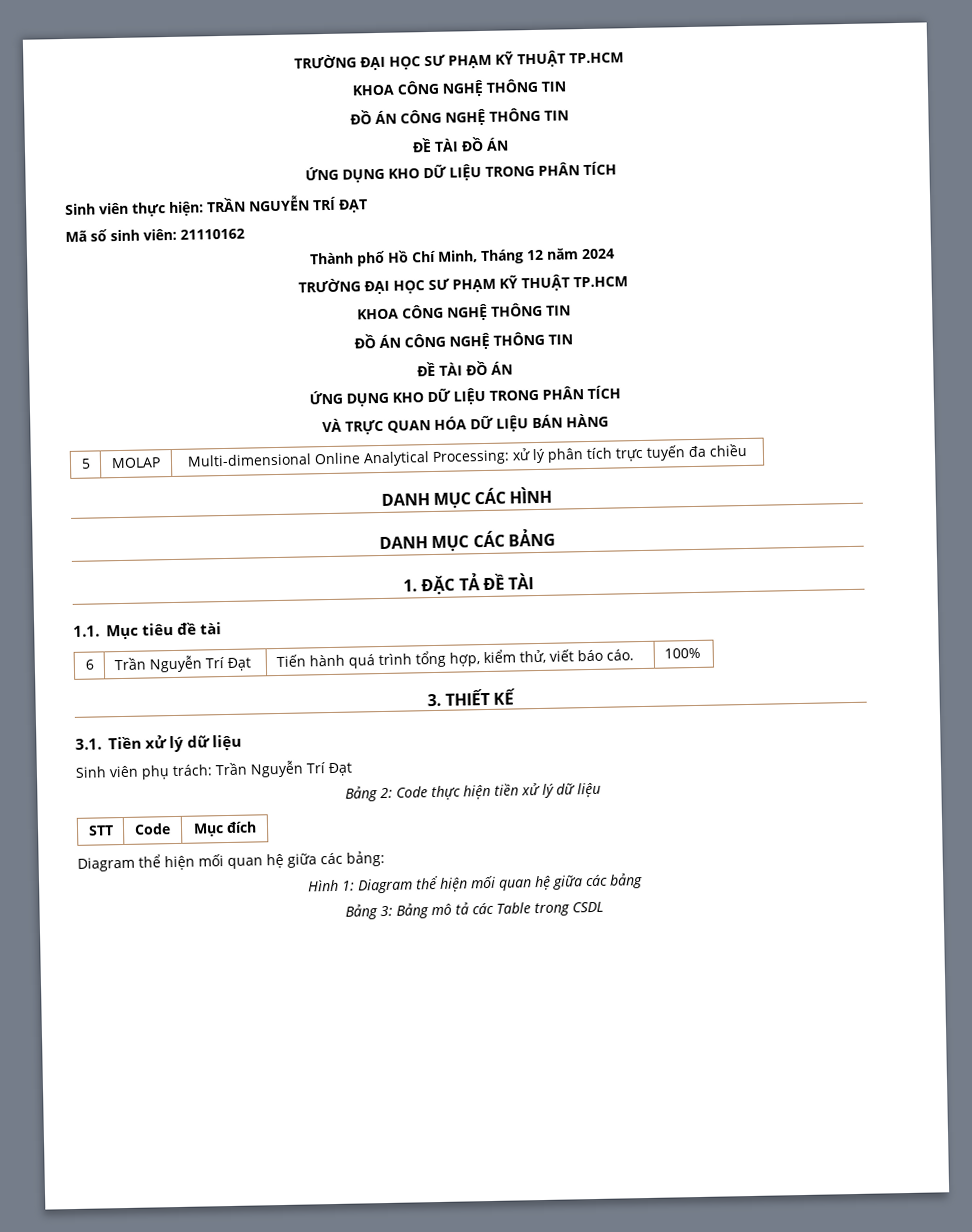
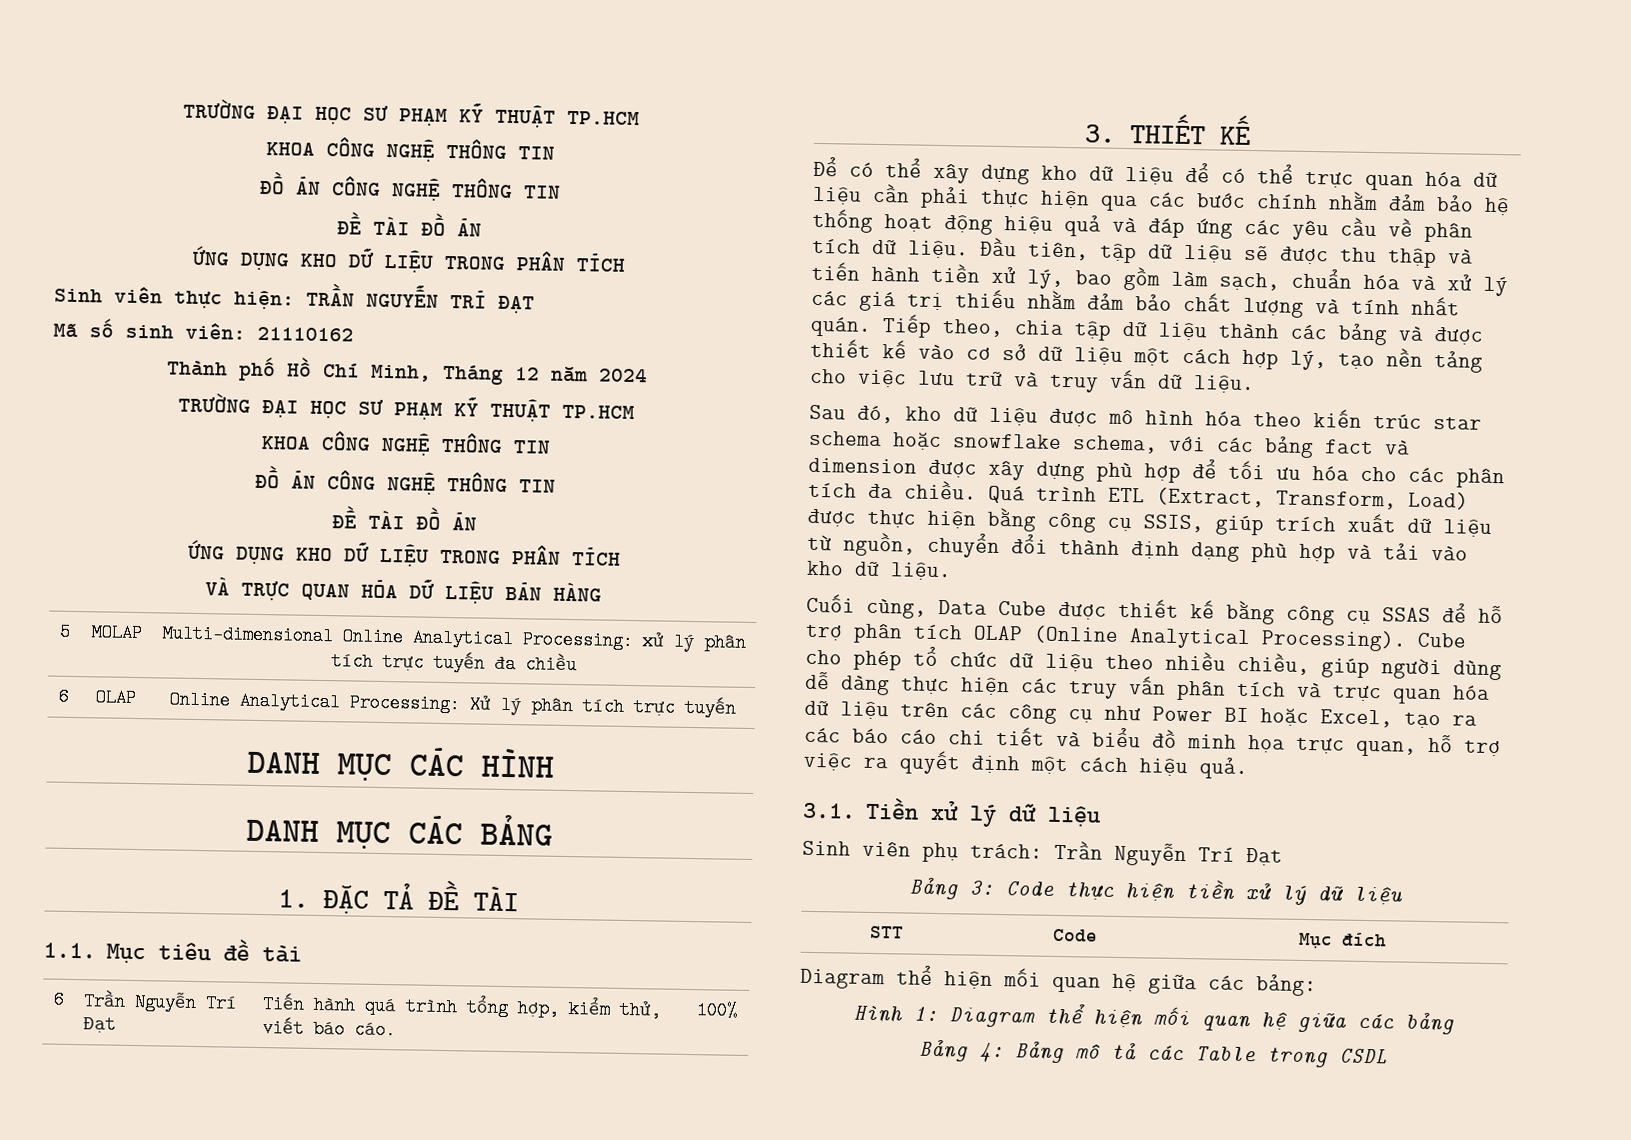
+ 6 | OLAP | Online Analytical Processing: Xử lý phân tích trực tuyến
+ Để có thể xây dựng kho dữ liệu để có thể trực quan hóa dữ liệu cần phải thực hiện qua các bước chính nhằm đảm bảo hệ thống hoạt động hiệu quả và đáp ứng các yêu cầu về phân tích dữ liệu. Đầu tiên, tập dữ liệu sẽ được thu thập và tiến hành tiền xử lý, bao gồm làm sạch, chuẩn hóa và xử lý các giá trị thiếu nhằm đảm bảo chất lượng và tính nhất quán. Tiếp theo, chia tập dữ liệu thành các bảng và được thiết kế vào cơ sở dữ liệu một cách hợp lý, tạo nền tảng cho việc lưu trữ và truy vấn dữ liệu.
+ Sau đó, kho dữ liệu được mô hình hóa theo kiến trúc star schema hoặc snowflake schema, với các bảng fact và dimension được xây dựng phù hợp để tối ưu hóa cho các phân tích đa chiều. Quá trình ETL (Extract, Transform, Load) được thực hiện bằng công cụ SSIS, giúp trích xuất dữ liệu từ nguồn, chuyển đổi thành định dạng phù hợp và tải vào kho dữ liệu.
+ Cuối cùng, Data Cube được thiết kế bằng công cụ SSAS để hỗ trợ phân tích OLAP (Online Analytical Processing). Cube cho phép tổ chức dữ liệu theo nhiều chiều, giúp người dùng dễ dàng thực hiện các truy vấn phân tích và trực quan hóa dữ liệu trên các công cụ như Power BI hoặc Excel, tạo ra các báo cáo chi tiết và biểu đồ minh họa trực quan, hỗ trợ việc ra quyết định một cách hiệu quả.
- Bảng 2: Code thực hiện tiền xử lý dữ liệu
+ Bảng 3: Code thực hiện tiền xử lý dữ liệu
- Bảng 3: Bảng mô tả các Table trong CSDL
+ Bảng 4: Bảng mô tả các Table trong CSDL

